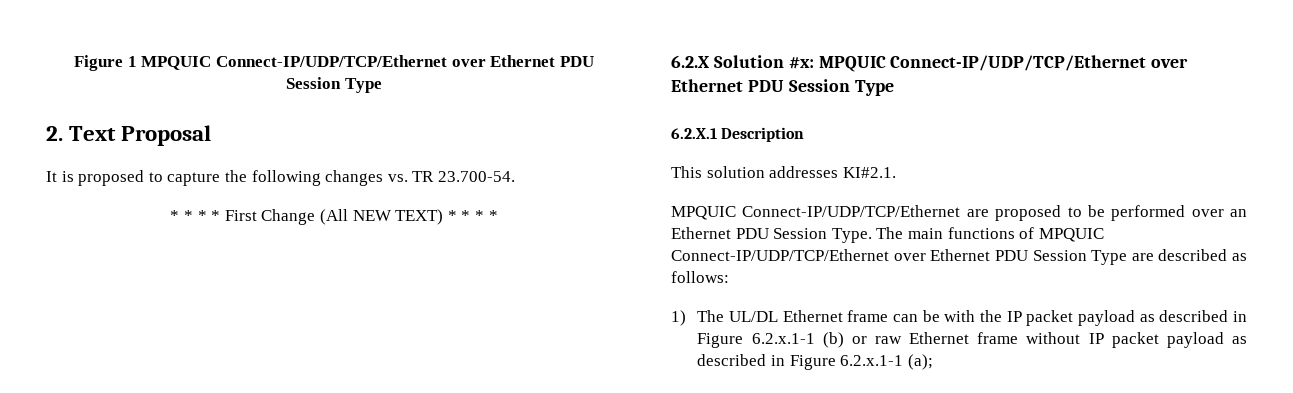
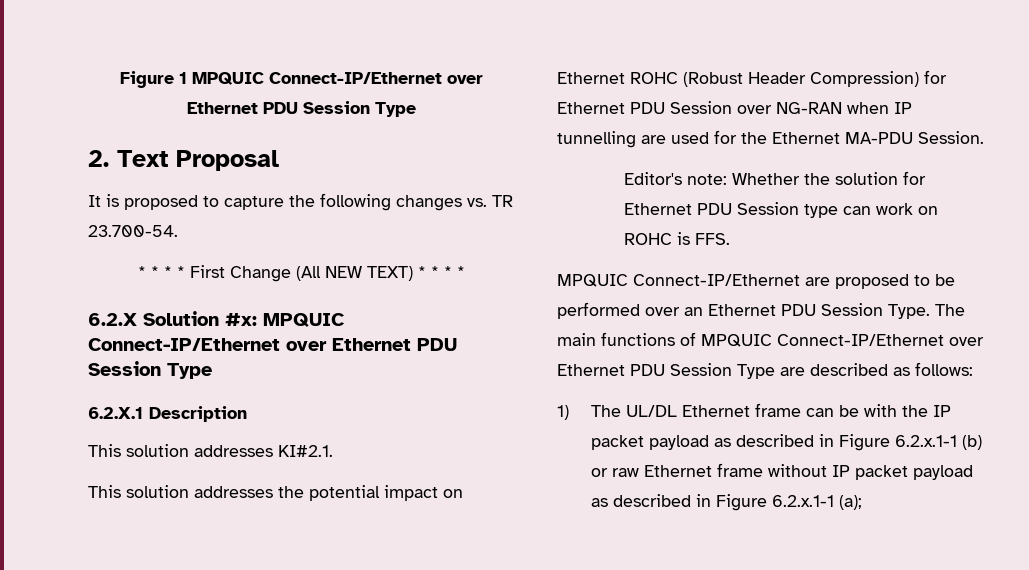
- Figure 1 MPQUIC Connect-IP/UDP/TCP/Ethernet over Ethernet PDU Session Type
+ Figure 1 MPQUIC Connect-IP/Ethernet over Ethernet PDU Session Type
- 6.2.X Solution #x: MPQUIC Connect-IP/UDP/TCP/Ethernet over Ethernet PDU Session Type
+ 6.2.X Solution #x: MPQUIC Connect-IP/Ethernet over Ethernet PDU Session Type
- MPQUIC Connect-IP/UDP/TCP/Ethernet are proposed to be performed over an Ethernet PDU Session Type.
+ This solution addresses the potential impact on Ethernet ROHC (Robust Header Compression) for Ethernet PDU Session over NG-RAN when IP tunnelling are used for the Ethernet MA-PDU Session.
+ Editor's note: Whether the solution for Ethernet PDU Session type can work on ROHC is FFS.
+ MPQUIC Connect-IP/Ethernet are proposed to be performed over an Ethernet PDU Session Type.
- The main functions of MPQUIC Connect-IP/UDP/TCP/Ethernet over Ethernet PDU Session Type are described as follows:
+ The main functions of MPQUIC Connect-IP/Ethernet over Ethernet PDU Session Type are described as follows:

